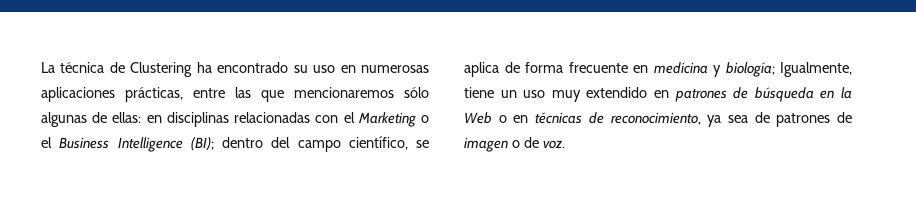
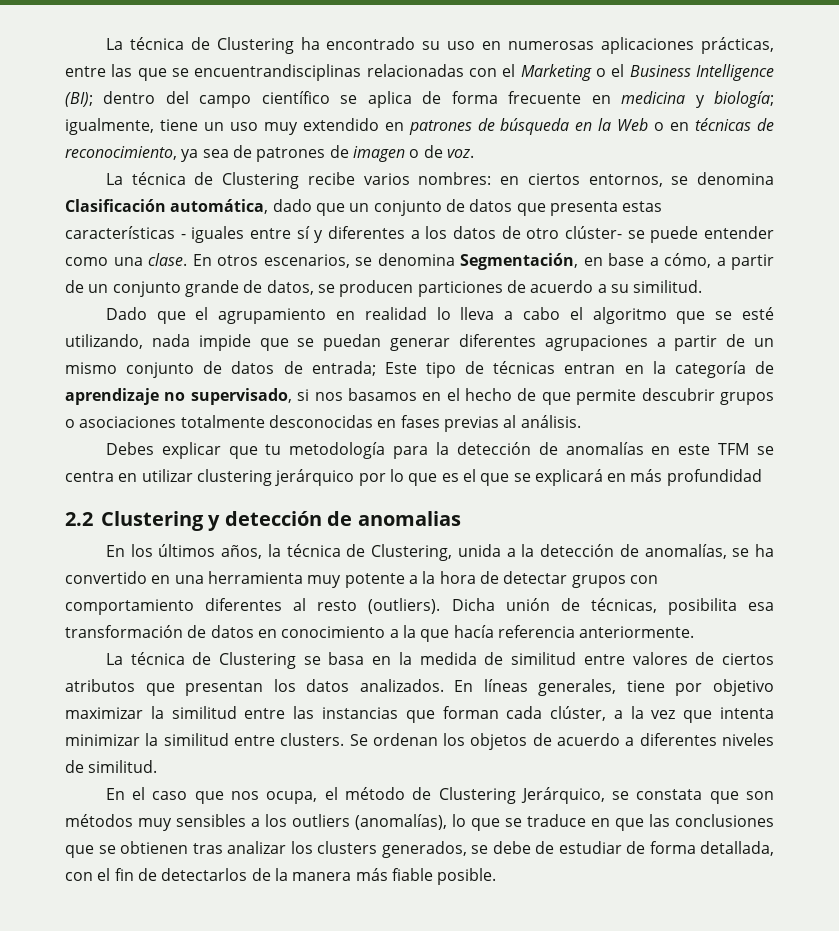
- La técnica de Clustering ha encontrado su uso en numerosas aplicaciones prácticas, entre las que mencionaremos sólo algunas de ellas: en disciplinas relacionadas con el Marketing o el Business Intelligence (BI);
+ La técnica de Clustering ha encontrado su uso en numerosas aplicaciones prácticas, entre las que se encuentrandisciplinas relacionadas con el Marketing o el Business Intelligence (BI);
- dentro del campo científico, se aplica de forma frecuente en medicina y biología;
+ dentro del campo científico se aplica de forma frecuente en medicina y biología;
- Igualmente, tiene un uso muy extendido en patrones de búsqueda en la Web o en técnicas de reconocimiento, ya sea de patrones de imagen o de voz.
+ igualmente, tiene un uso muy extendido en patrones de búsqueda en la Web o en técnicas de reconocimiento, ya sea de patrones de imagen o de voz.
+ La técnica de Clustering recibe varios nombres: en ciertos entornos, se denomina Clasificación automática, dado que un conjunto de datos que presenta estas características - iguales entre sí y diferentes a los datos de otro clúster- se puede entender como una clase. En otros escenarios, se denomina Segmentación, en base a cómo, a partir de un conjunto grande de datos, se producen particiones de acuerdo a su similitud.
+ Dado que el agrupamiento en realidad lo lleva a cabo el algoritmo que se esté utilizando, nada impide que se puedan generar diferentes agrupaciones a partir de un mismo conjunto de datos de entrada; Este tipo de técnicas entran en la categoría de aprendizaje no supervisado, si nos basamos en el hecho de que permite descubrir grupos o asociaciones totalmente desconocidas en fases previas al análisis.
+ Debes explicar que tu metodología para la detección de anomalías en este TFM se centra en utilizar clustering jerárquico por lo que es el que se explicará en más profundidad
+ 2.2 Clustering y detección de anomalias
+ En los últimos años, la técnica de Clustering, unida a la detección de anomalías, se ha convertido en una herramienta muy potente a la hora de detectar grupos con comportamiento diferentes al resto (outliers). Dicha unión de técnicas, posibilita esa transformación de datos en conocimiento a la que hacía referencia anteriormente.
+ La técnica de Clustering se basa en la medida de similitud entre valores de ciertos atributos que presentan los datos analizados. En líneas generales, tiene por objetivo maximizar la similitud entre las instancias que forman cada clúster, a la vez que intenta minimizar la similitud entre clusters. Se ordenan los objetos de acuerdo a diferentes niveles de similitud.
+ En el caso que nos ocupa, el método de Clustering Jerárquico, se constata que son métodos muy sensibles a los outliers (anomalías), lo que se traduce en que las conclusiones que se obtienen tras analizar los clusters generados, se debe de estudiar de forma detallada, con el fin de detectarlos de la manera más fiable posible.

